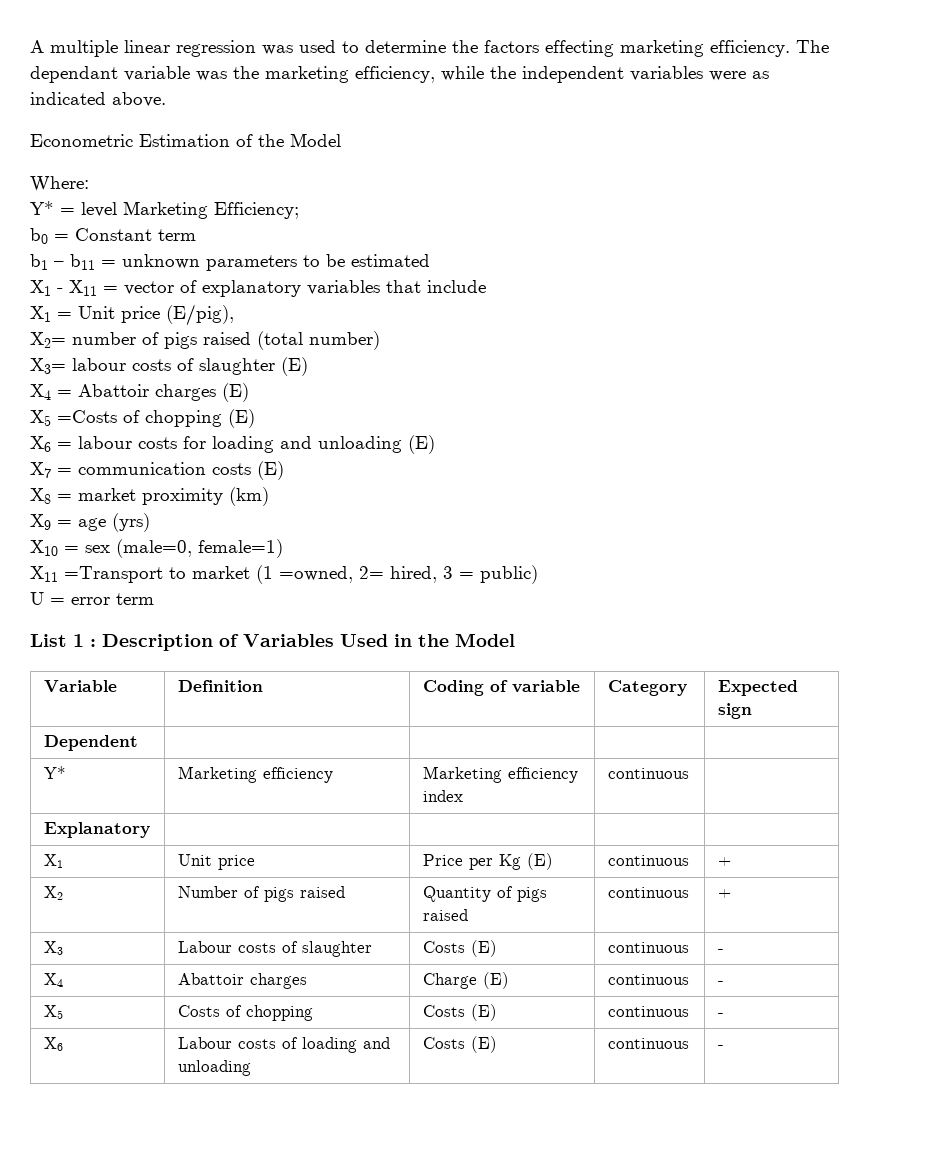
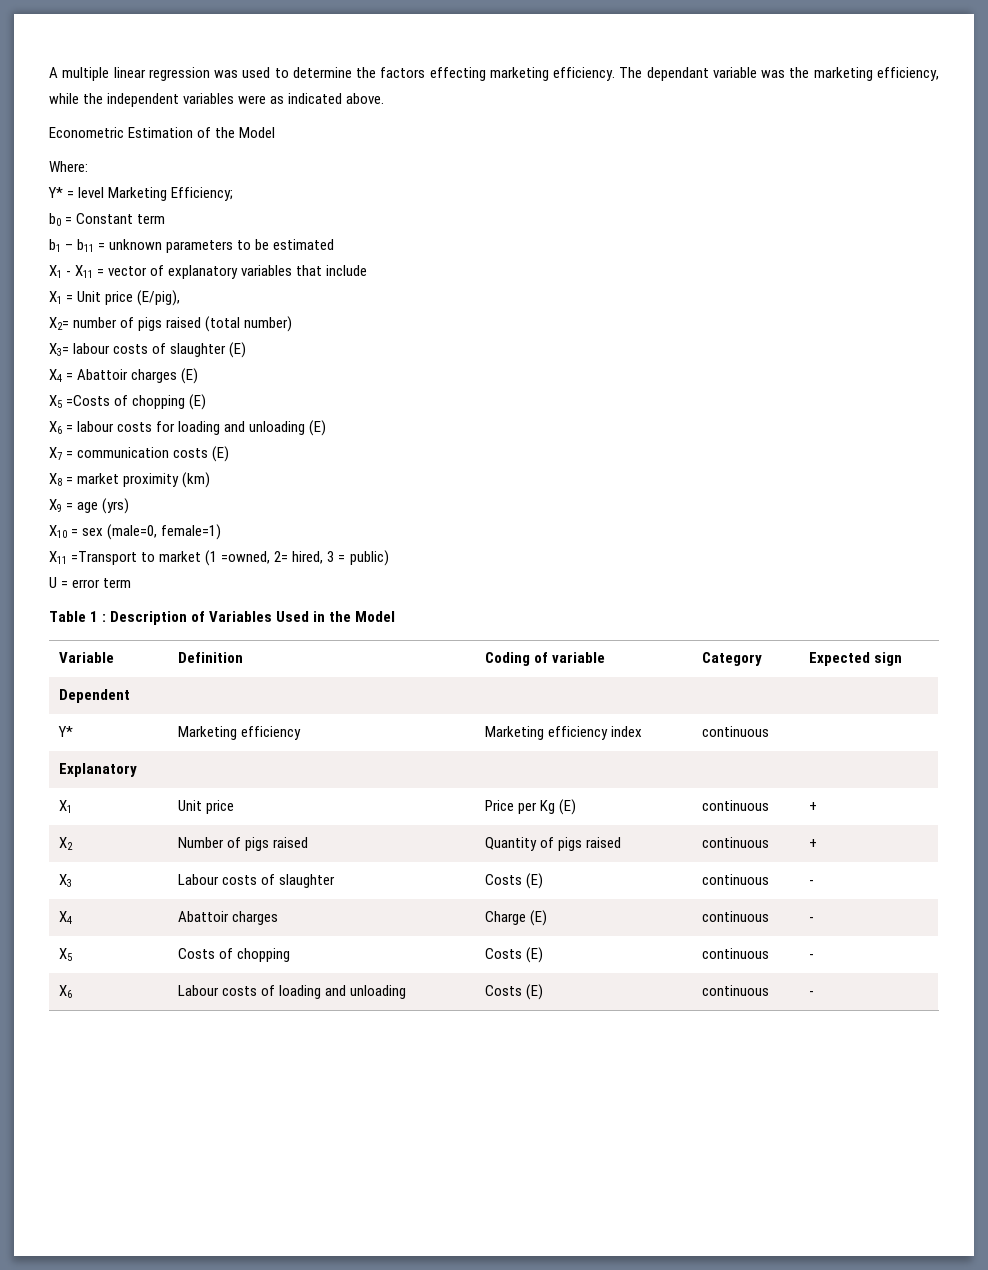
- List 1 : Description of Variables Used in the Model
+ Table 1 : Description of Variables Used in the Model

